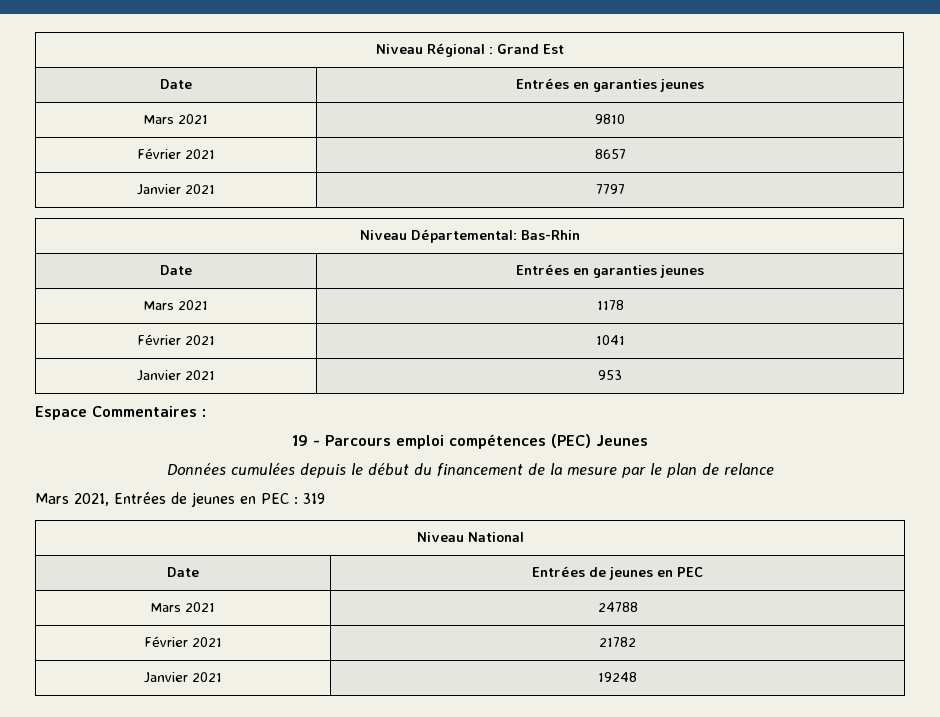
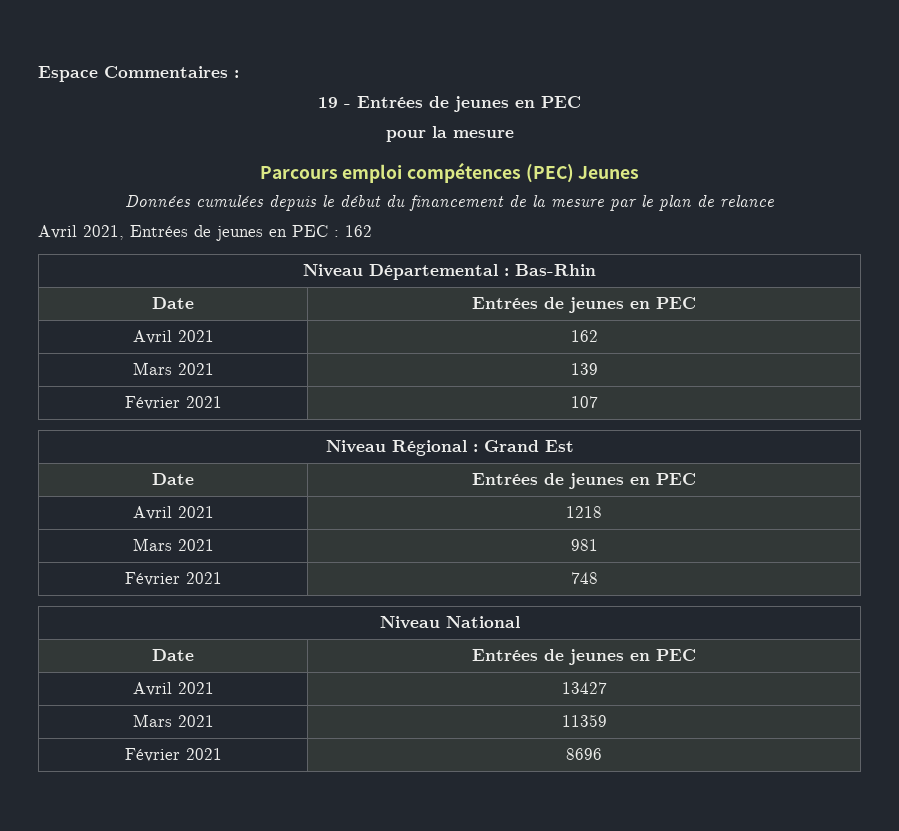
- Niveau Régional : Grand Est
- Date | Entrées en garanties jeunes
- Mars 2021 | 9810
- Février 2021 | 8657
- Janvier 2021 | 7797
- Niveau Départemental: Bas-Rhin
- Date | Entrées en garanties jeunes
- Mars 2021 | 1178
- Février 2021 | 1041
- Janvier 2021 | 953
- 19 - Parcours emploi compétences (PEC) Jeunes
+ 19 - Entrées de jeunes en PEC
+ pour la mesure
+ Parcours emploi compétences (PEC) Jeunes
- Mars 2021, Entrées de jeunes en PEC : 319
+ Avril 2021, Entrées de jeunes en PEC : 162
+ Niveau Départemental : Bas-Rhin
+ Date | Entrées de jeunes en PEC
+ Avril 2021 | 162
+ Mars 2021 | 139
+ Février 2021 | 107
+ Niveau Régional : Grand Est
+ Date | Entrées de jeunes en PEC
+ Avril 2021 | 1218
+ Mars 2021 | 981
+ Février 2021 | 748
- Mars 2021 | 24788
- Février 2021 | 21782
- Janvier 2021 | 19248
+ Avril 2021 | 13427
+ Mars 2021 | 11359
+ Février 2021 | 8696

